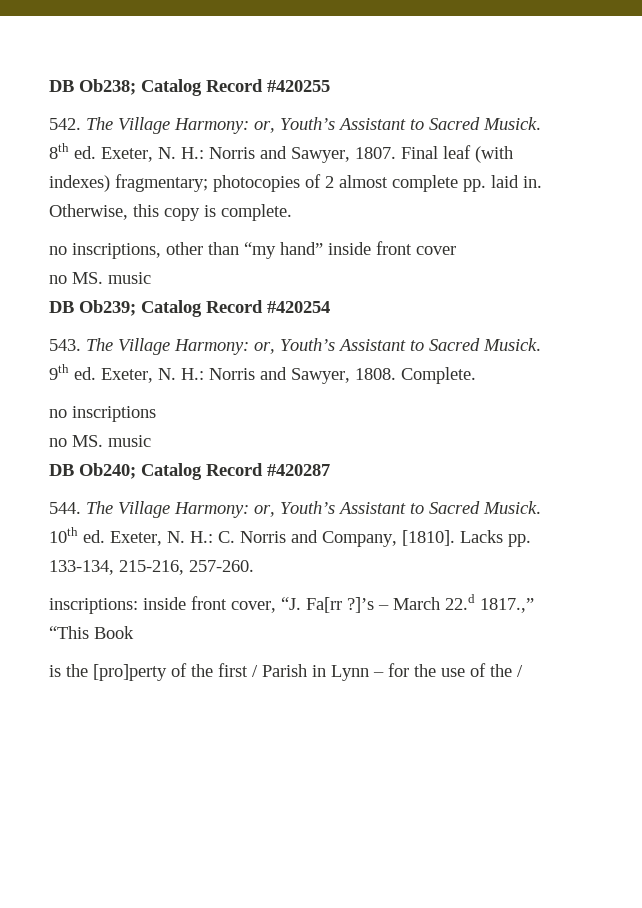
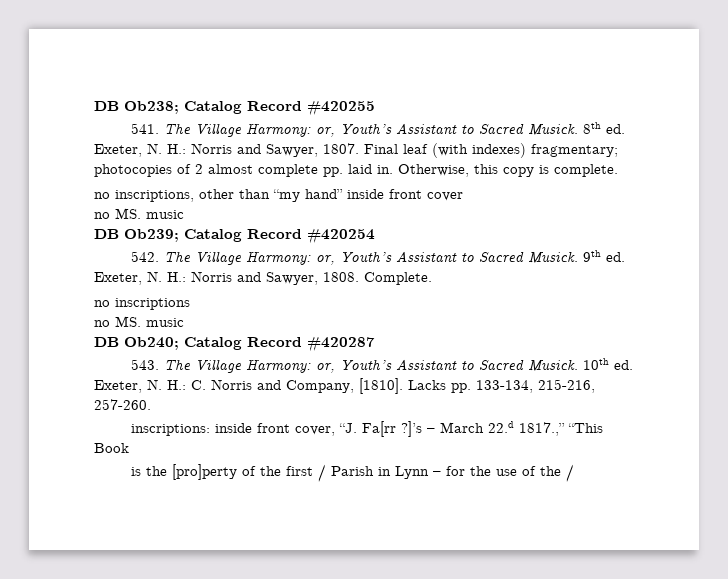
- 542. The Village Harmony: or, Youth’s Assistant to Sacred Musick.
+ 541. The Village Harmony: or, Youth’s Assistant to Sacred Musick.
- 543. The Village Harmony: or, Youth’s Assistant to Sacred Musick.
+ 542. The Village Harmony: or, Youth’s Assistant to Sacred Musick.
- 544. The Village Harmony: or, Youth’s Assistant to Sacred Musick.
+ 543. The Village Harmony: or, Youth’s Assistant to Sacred Musick.

